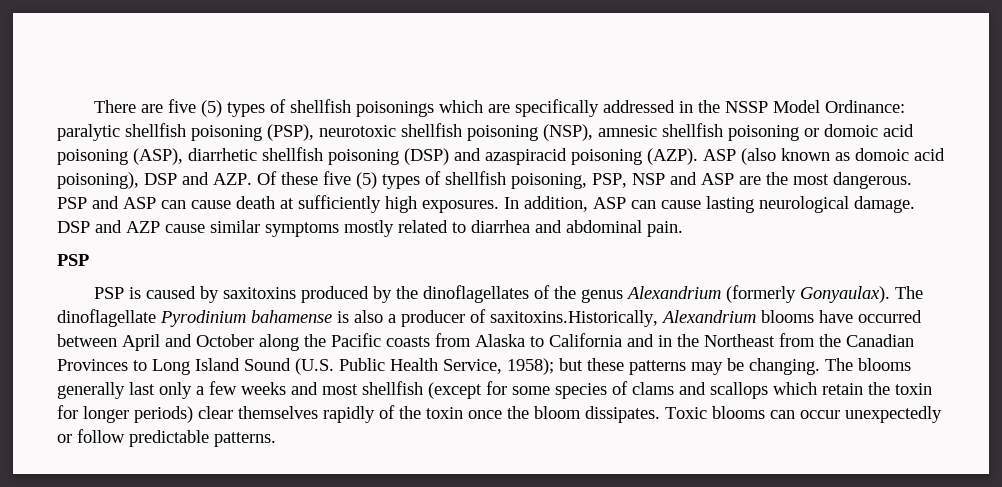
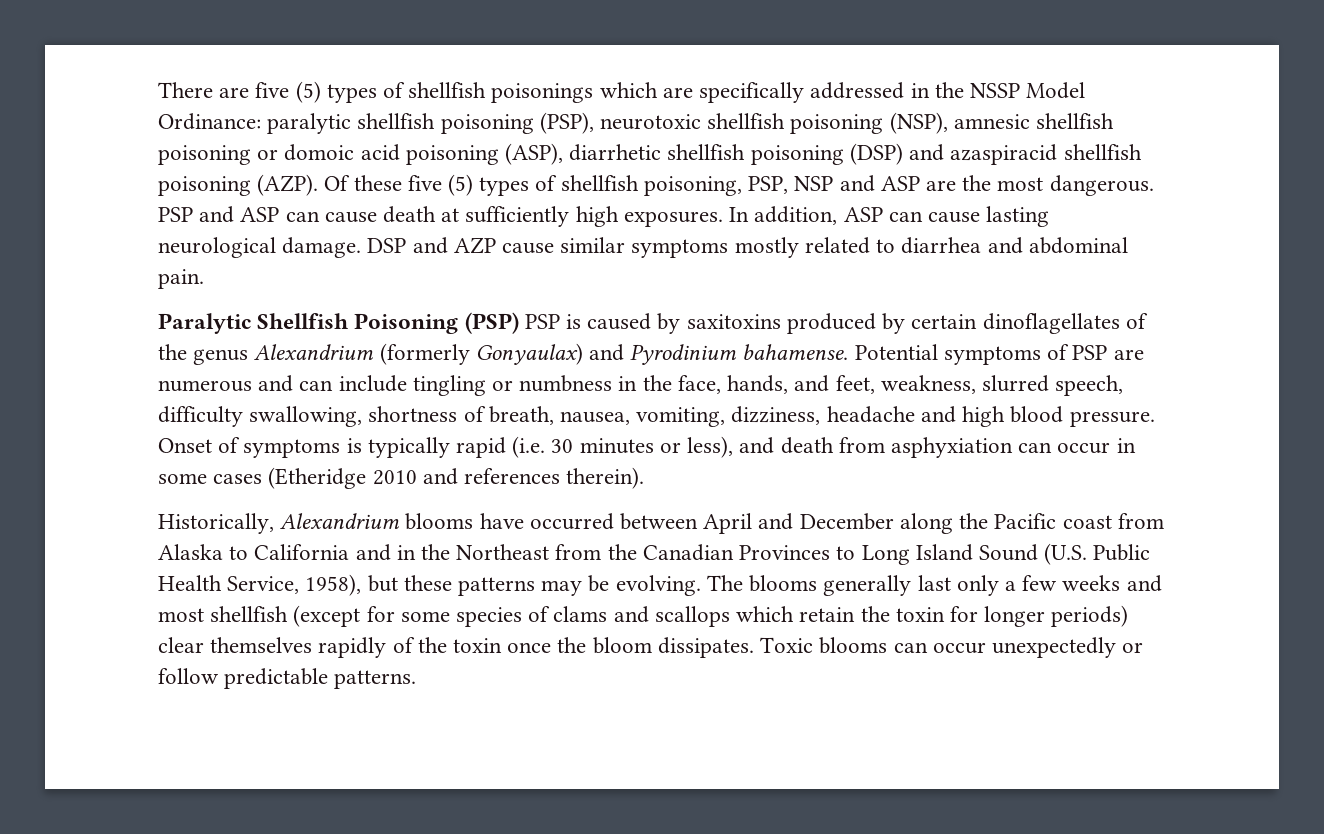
- There are five (5) types of shellfish poisonings which are specifically addressed in the NSSP Model Ordinance: paralytic shellfish poisoning (PSP), neurotoxic shellfish poisoning (NSP), amnesic shellfish poisoning or domoic acid poisoning (ASP), diarrhetic shellfish poisoning (DSP) and azaspiracid poisoning (AZP).
+ There are five (5) types of shellfish poisonings which are specifically addressed in the NSSP Model Ordinance: paralytic shellfish poisoning (PSP), neurotoxic shellfish poisoning (NSP), amnesic shellfish poisoning or domoic acid poisoning (ASP), diarrhetic shellfish poisoning (DSP) and azaspiracid shellfish poisoning (AZP).
- ASP (also known as domoic acid poisoning), DSP and AZP. Of these five (5) types of shellfish poisoning, PSP, NSP and ASP are the most dangerous.
+ Of these five (5) types of shellfish poisoning, PSP, NSP and ASP are the most dangerous.
  DSP and AZP cause similar symptoms mostly related to diarrhea and abdominal pain.
- PSP
- PSP is caused by saxitoxins produced by the dinoflagellates of the genus Alexandrium (formerly Gonyaulax). The dinoflagellate Pyrodinium bahamense is also a producer of saxitoxins.Historically, Alexandrium blooms have occurred between April and October along the Pacific coasts from Alaska to California and in the Northeast from the Canadian Provinces to Long Island Sound (U.S. Public Health Service, 1958); but these patterns may be changing.
+ Paralytic Shellfish Poisoning (PSP) PSP is caused by saxitoxins produced by certain dinoflagellates of the genus Alexandrium (formerly Gonyaulax) and Pyrodinium bahamense. Potential symptoms of PSP are numerous and can include tingling or numbness in the face, hands, and feet, weakness, slurred speech, difficulty swallowing, shortness of breath, nausea, vomiting, dizziness, headache and high blood pressure. Onset of symptoms is typically rapid (i.e. 30 minutes or less), and death from asphyxiation can occur in some cases (Etheridge 2010 and references therein).
+ Historically, Alexandrium blooms have occurred between April and December along the Pacific coast from Alaska to California and in the Northeast from the Canadian Provinces to Long Island Sound (U.S. Public Health Service, 1958), but these patterns may be evolving.

